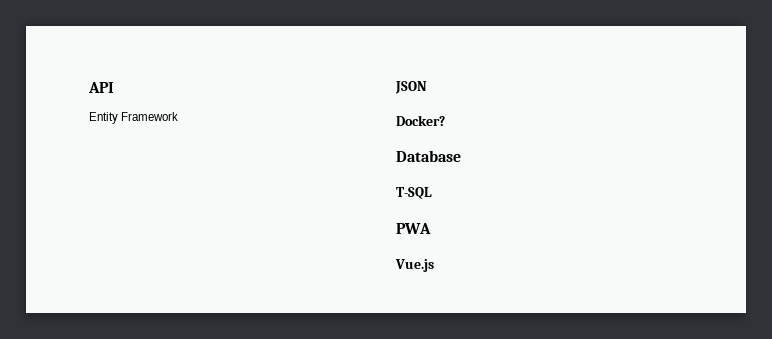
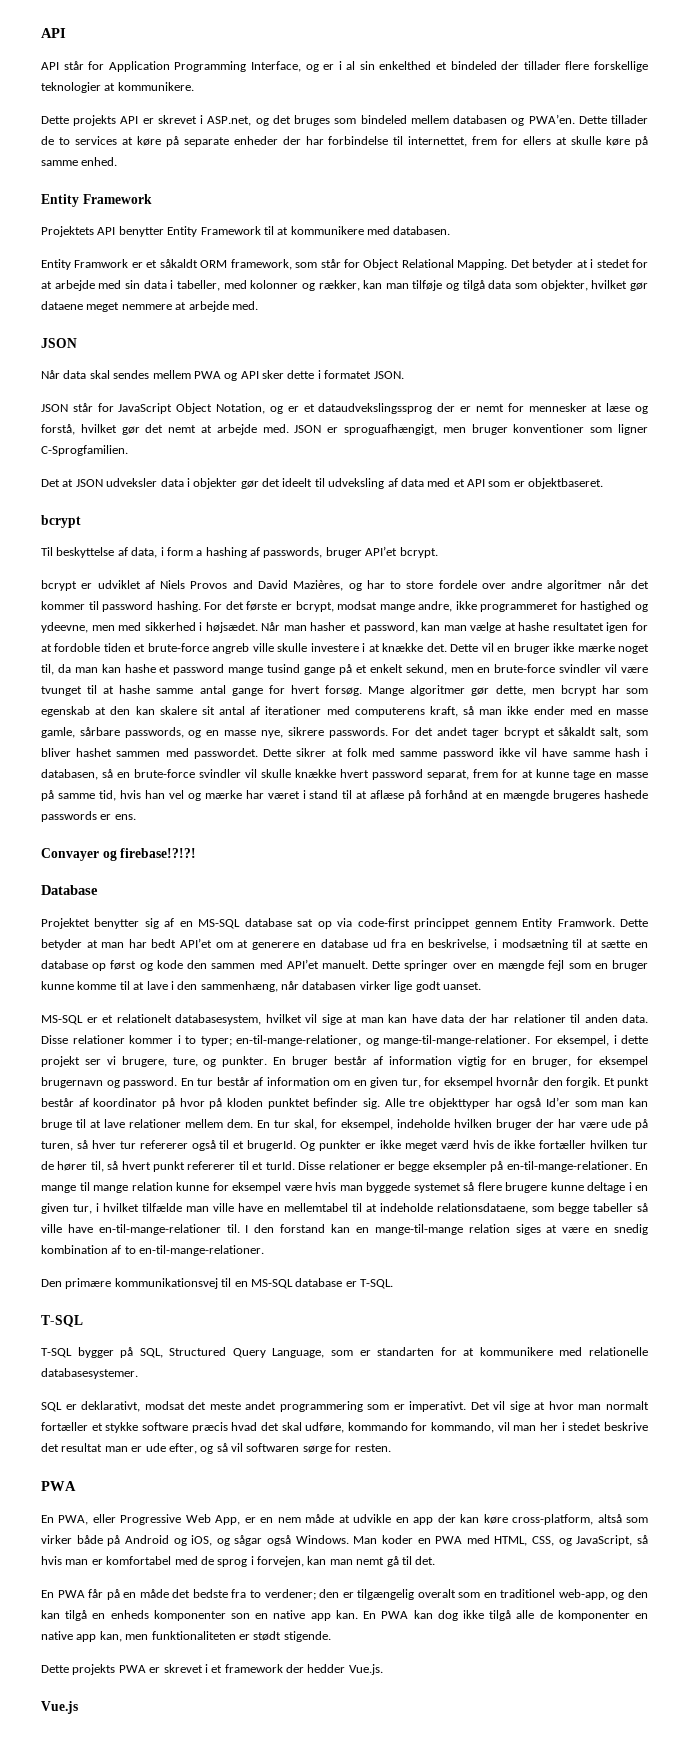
+ API står for Application Programming Interface, og er i al sin enkelthed et bindeled der tillader flere forskellige teknologier at kommunikere.
+ Dette projekts API er skrevet i ASP.net, og det bruges som bindeled mellem databasen og PWA’en. Dette tillader de to services at køre på separate enheder der har forbindelse til internettet, frem for ellers at skulle køre på samme enhed.
  Entity Framework
+ Projektets API benytter Entity Framework til at kommunikere med databasen.
+ Entity Framwork er et såkaldt ORM framework, som står for Object Relational Mapping. Det betyder at i stedet for at arbejde med sin data i tabeller, med kolonner og rækker, kan man tilføje og tilgå data som objekter, hvilket gør dataene meget nemmere at arbejde med.
  JSON
- Docker?
+ Når data skal sendes mellem PWA og API sker dette i formatet JSON.
+ JSON står for JavaScript Object Notation, og er et dataudvekslingssprog der er nemt for mennesker at læse og forstå, hvilket gør det nemt at arbejde med. JSON er sproguafhængigt, men bruger konventioner som ligner C-Sprogfamilien.
+ Det at JSON udveksler data i objekter gør det ideelt til udveksling af data med et API som er objektbaseret.
+ bcrypt
+ Til beskyttelse af data, i form a hashing af passwords, bruger API’et bcrypt.
+ bcrypt er udviklet af Niels Provos and David Mazières, og har to store fordele over andre algoritmer når det kommer til password hashing. For det første er bcrypt, modsat mange andre, ikke programmeret for hastighed og ydeevne, men med sikkerhed i højsædet. Når man hasher et password, kan man vælge at hashe resultatet igen for at fordoble tiden et brute-force angreb ville skulle investere i at knække det. Dette vil en bruger ikke mærke noget til, da man kan hashe et password mange tusind gange på et enkelt sekund, men en brute-force svindler vil være tvunget til at hashe samme antal gange for hvert forsøg. Mange algoritmer gør dette, men bcrypt har som egenskab at den kan skalere sit antal af iterationer med computerens kraft, så man ikke ender med en masse gamle, sårbare passwords, og en masse nye, sikrere passwords. For det andet tager bcrypt et såkaldt salt, som bliver hashet sammen med passwordet. Dette sikrer at folk med samme password ikke vil have samme hash i databasen, så en brute-force svindler vil skulle knække hvert password separat, frem for at kunne tage en masse på samme tid, hvis han vel og mærke har været i stand til at aflæse på forhånd at en mængde brugeres hashede passwords er ens.
+ Convayer og firebase!?!?!
  Database
+ Projektet benytter sig af en MS-SQL database sat op via code-first princippet gennem Entity Framwork. Dette betyder at man har bedt API’et om at generere en database ud fra en beskrivelse, i modsætning til at sætte en database op først og kode den sammen med API’et manuelt. Dette springer over en mængde fejl som en bruger kunne komme til at lave i den sammenhæng, når databasen virker lige godt uanset.
+ MS-SQL er et relationelt databasesystem, hvilket vil sige at man kan have data der har relationer til anden data. Disse relationer kommer i to typer; en-til-mange-relationer, og mange-til-mange-relationer. For eksempel, i dette projekt ser vi brugere, ture, og punkter. En bruger består af information vigtig for en bruger, for eksempel brugernavn og password. En tur består af information om en given tur, for eksempel hvornår den forgik. Et punkt består af koordinator på hvor på kloden punktet befinder sig. Alle tre objekttyper har også Id’er som man kan bruge til at lave relationer mellem dem. En tur skal, for eksempel, indeholde hvilken bruger der har være ude på turen, så hver tur refererer også til et brugerId. Og punkter er ikke meget værd hvis de ikke fortæller hvilken tur de hører til, så hvert punkt refererer til et turId. Disse relationer er begge eksempler på en-til-mange-relationer. En mange til mange relation kunne for eksempel være hvis man byggede systemet så flere brugere kunne deltage i en given tur, i hvilket tilfælde man ville have en mellemtabel til at indeholde relationsdataene, som begge tabeller så ville have en-til-mange-relationer til. I den forstand kan en mange-til-mange relation siges at være en snedig kombination af to en-til-mange-relationer.
+ Den primære kommunikationsvej til en MS-SQL database er T-SQL.
  T-SQL
+ T-SQL bygger på SQL, Structured Query Language, som er standarten for at kommunikere med relationelle databasesystemer.
+ SQL er deklarativt, modsat det meste andet programmering som er imperativt. Det vil sige at hvor man normalt fortæller et stykke software præcis hvad det skal udføre, kommando for kommando, vil man her i stedet beskrive det resultat man er ude efter, og så vil softwaren sørge for resten.
  PWA
+ En PWA, eller Progressive Web App, er en nem måde at udvikle en app der kan køre cross-platform, altså som virker både på Android og iOS, og sågar også Windows. Man koder en PWA med HTML, CSS, og JavaScript, så hvis man er komfortabel med de sprog i forvejen, kan man nemt gå til det.
+ En PWA får på en måde det bedste fra to verdener; den er tilgængelig overalt som en traditionel web-app, og den kan tilgå en enheds komponenter son en native app kan. En PWA kan dog ikke tilgå alle de komponenter en native app kan, men funktionaliteten er stødt stigende.
+ Dette projekts PWA er skrevet i et framework der hedder Vue.js.

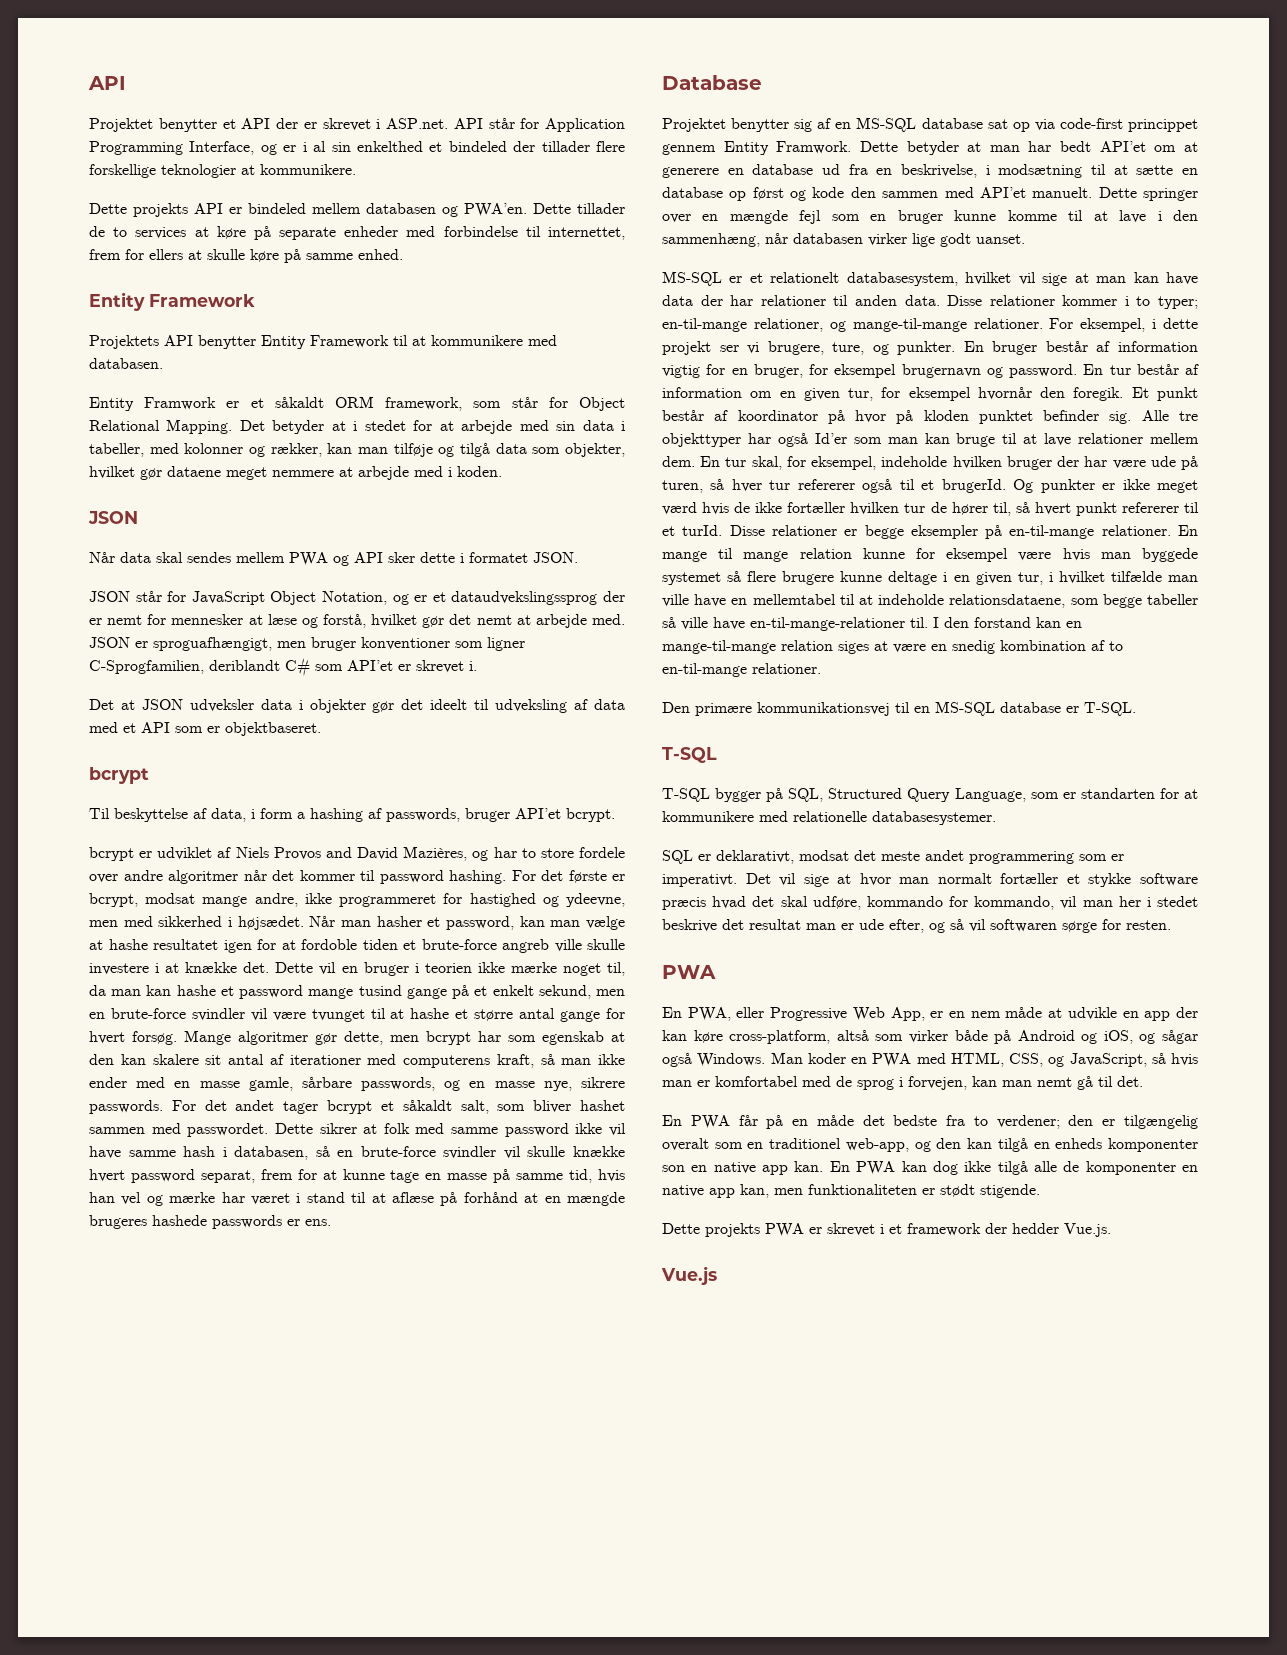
- API står for Application Programming Interface, og er i al sin enkelthed et bindeled der tillader flere forskellige teknologier at kommunikere.
+ Projektet benytter et API der er skrevet i ASP.net. API står for Application Programming Interface, og er i al sin enkelthed et bindeled der tillader flere forskellige teknologier at kommunikere.
- Dette projekts API er skrevet i ASP.net, og det bruges som bindeled mellem databasen og PWA’en.
+ Dette projekts API er bindeled mellem databasen og PWA’en.
- Dette tillader de to services at køre på separate enheder der har forbindelse til internettet, frem for ellers at skulle køre på samme enhed.
+ Dette tillader de to services at køre på separate enheder med forbindelse til internettet, frem for ellers at skulle køre på samme enhed.
- Det betyder at i stedet for at arbejde med sin data i tabeller, med kolonner og rækker, kan man tilføje og tilgå data som objekter, hvilket gør dataene meget nemmere at arbejde med.
+ Det betyder at i stedet for at arbejde med sin data i tabeller, med kolonner og rækker, kan man tilføje og tilgå data som objekter, hvilket gør dataene meget nemmere at arbejde med i koden.
- JSON er sproguafhængigt, men bruger konventioner som ligner C-Sprogfamilien.
+ JSON er sproguafhængigt, men bruger konventioner som ligner C-Sprogfamilien, deriblandt C# som API’et er skrevet i.
- Dette vil en bruger ikke mærke noget til, da man kan hashe et password mange tusind gange på et enkelt sekund, men en brute-force svindler vil være tvunget til at hashe samme antal gange for hvert forsøg.
+ Dette vil en bruger i teorien ikke mærke noget til, da man kan hashe et password mange tusind gange på et enkelt sekund, men en brute-force svindler vil være tvunget til at hashe et større antal gange for hvert forsøg.
- Convayer og firebase!?!?!
- Disse relationer kommer i to typer; en-til-mange-relationer, og mange-til-mange-relationer.
+ Disse relationer kommer i to typer; en-til-mange relationer, og mange-til-mange relationer.
- En tur består af information om en given tur, for eksempel hvornår den forgik.
+ En tur består af information om en given tur, for eksempel hvornår den foregik.
- Disse relationer er begge eksempler på en-til-mange-relationer.
+ Disse relationer er begge eksempler på en-til-mange relationer.
- I den forstand kan en mange-til-mange relation siges at være en snedig kombination af to en-til-mange-relationer.
+ I den forstand kan en mange-til-mange relation siges at være en snedig kombination af to en-til-mange relationer.

